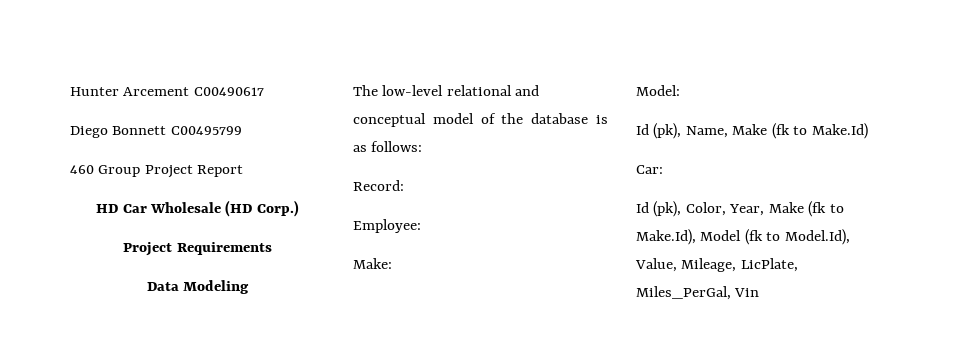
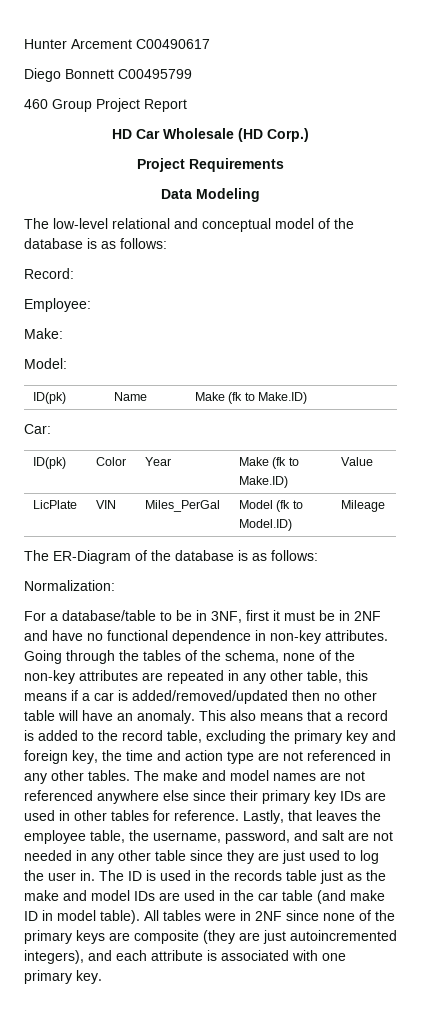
- Id (pk), Name, Make (fk to Make.Id)
+ ID(pk) | Name | Make (fk to Make.ID)
- Id (pk), Color, Year, Make (fk to Make.Id), Model (fk to Model.Id), Value, Mileage, LicPlate, Miles_PerGal, Vin
+ ID(pk) | Color | Year | Make (fk to Make.ID) | Value
+ LicPlate | VIN | Miles_PerGal | Model (fk to Model.ID) | Mileage
+ The ER-Diagram of the database is as follows:
+ Normalization:
+ For a database/table to be in 3NF, first it must be in 2NF and have no functional dependence in non-key attributes. Going through the tables of the schema, none of the non-key attributes are repeated in any other table, this means if a car is added/removed/updated then no other table will have an anomaly. This also means that a record is added to the record table, excluding the primary key and foreign key, the time and action type are not referenced in any other tables. The make and model names are not referenced anywhere else since their primary key IDs are used in other tables for reference. Lastly, that leaves the employee table, the username, password, and salt are not needed in any other table since they are just used to log the user in. The ID is used in the records table just as the make and model IDs are used in the car table (and make ID in model table). All tables were in 2NF since none of the primary keys are composite (they are just autoincremented integers), and each attribute is associated with one primary key.

